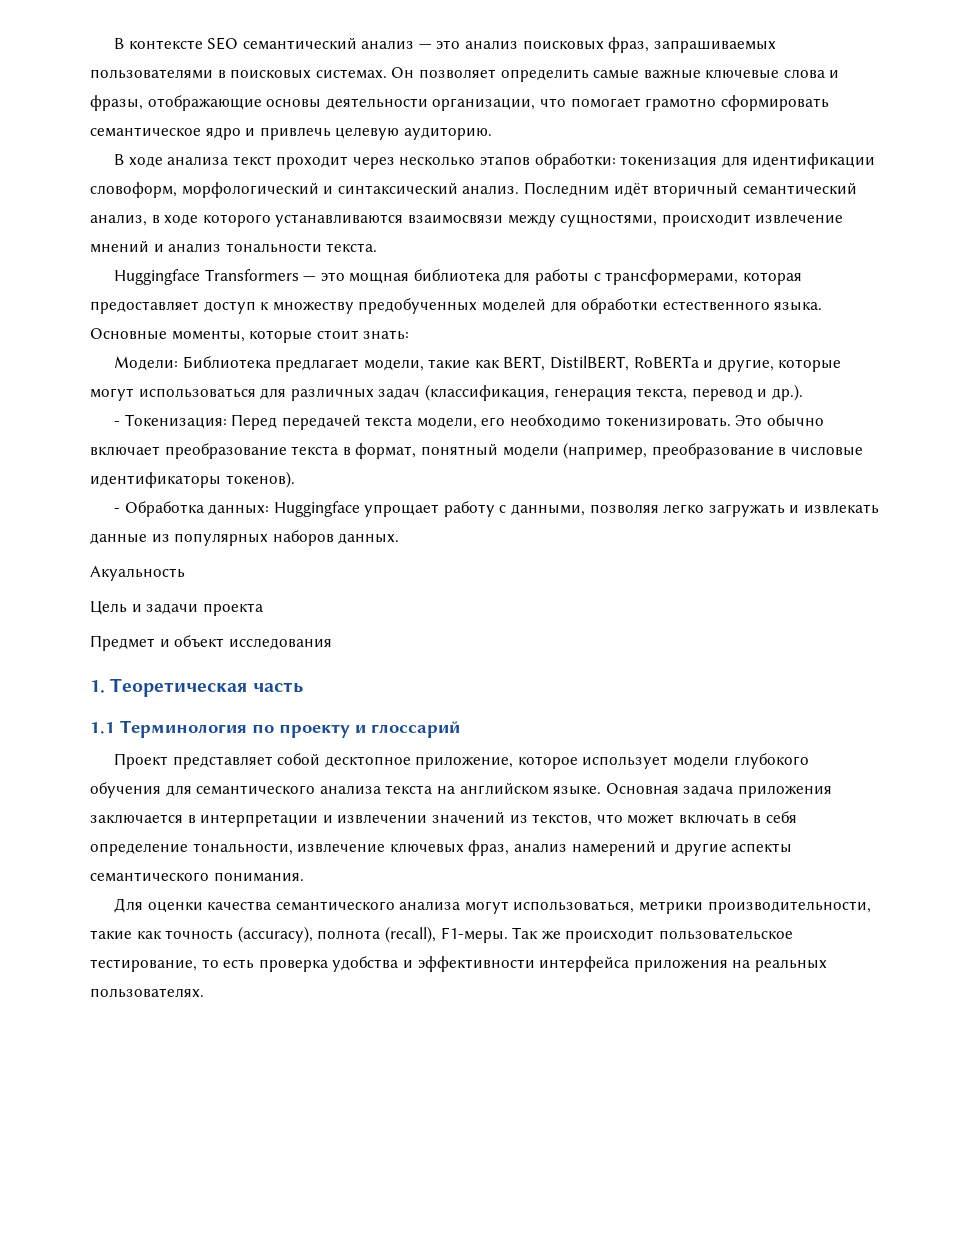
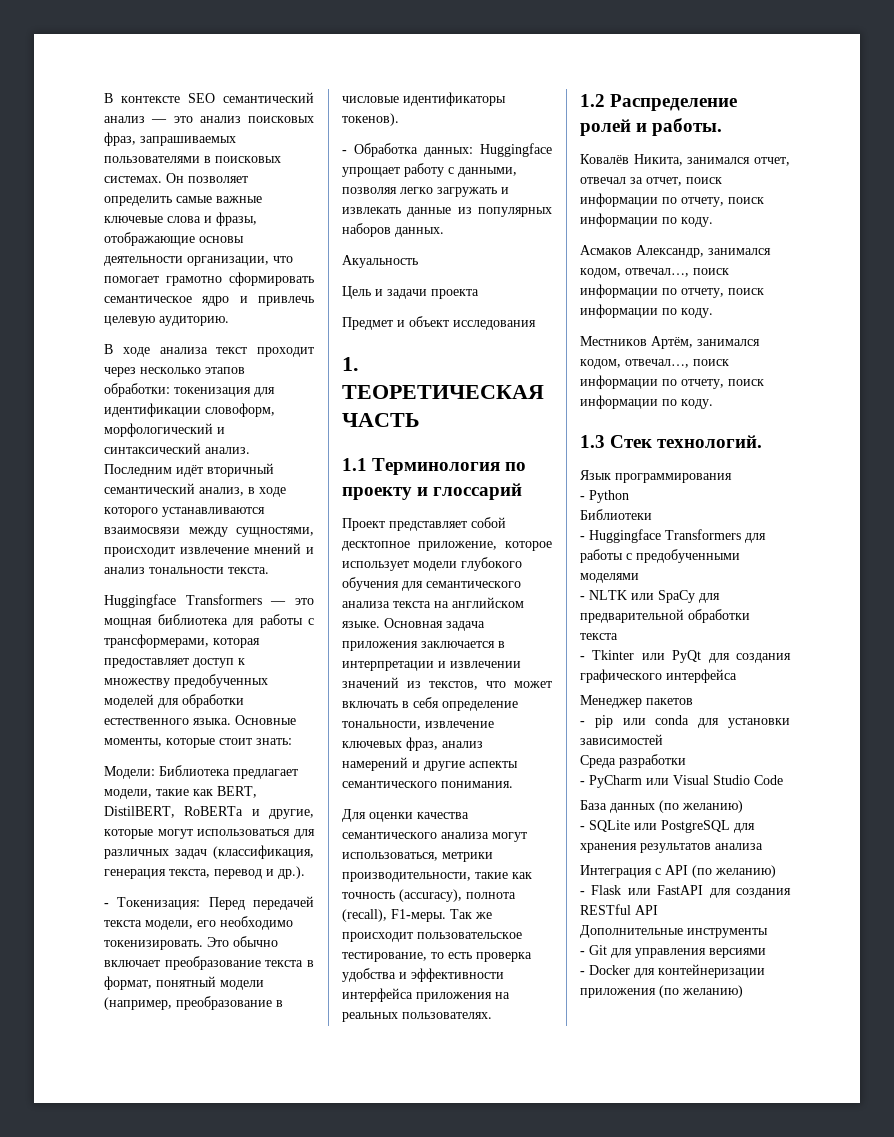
- 1. Теоретическая часть
+ 1. ТЕОРЕТИЧЕСКАЯ ЧАСТЬ
+ 1.2 Распределение ролей и работы.
+ Ковалёв Никита, занимался отчет, отвечал за отчет, поиск информации по отчету, поиск информации по коду.
+ Асмаков Александр, занимался кодом, отвечал…, поиск информации по отчету, поиск информации по коду.
+ Местников Артём, занимался кодом, отвечал…, поиск информации по отчету, поиск информации по коду.
+ 1.3 Стек технологий.
+ Язык программирования
+ - Python
+ Библиотеки
+ - Huggingface Transformers для работы с предобученными моделями
+ - NLTK или SpaCy для предварительной обработки текста
+ - Tkinter или PyQt для создания графического интерфейса
+ Менеджер пакетов
+ - pip или conda для установки зависимостей
+ Среда разработки
+ - PyCharm или Visual Studio Code
+ База данных (по желанию)
+ - SQLite или PostgreSQL для хранения результатов анализа
+ Интеграция с API (по желанию)
+ - Flask или FastAPI для создания RESTful API
+ Дополнительные инструменты
+ - Git для управления версиями
+ - Docker для контейнеризации приложения (по желанию)

